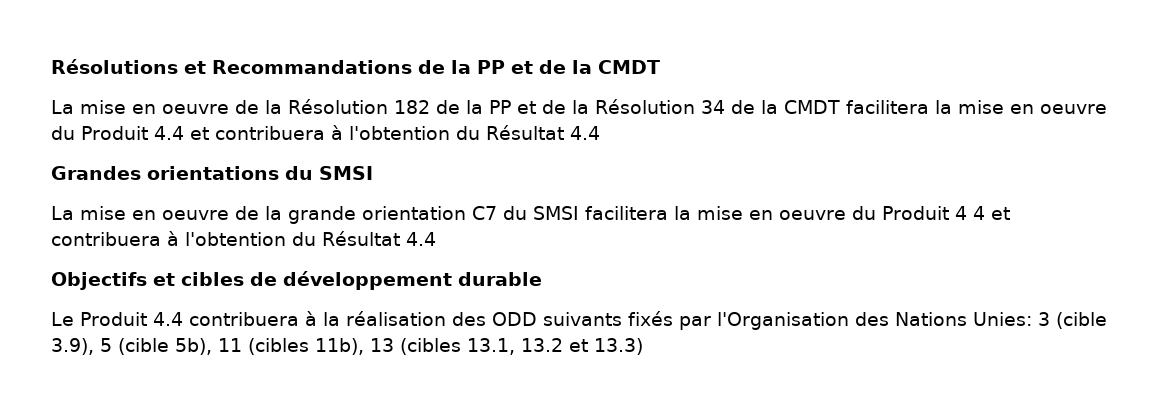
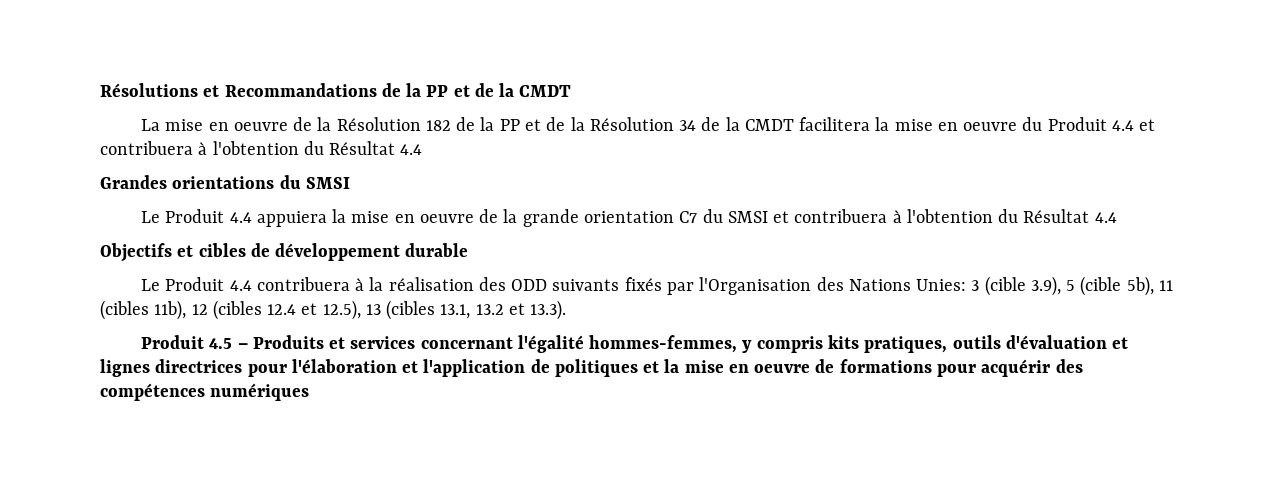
- La mise en oeuvre de la grande orientation C7 du SMSI facilitera la mise en oeuvre du Produit 4 4 et contribuera à l'obtention du Résultat 4.4
+ Le Produit 4.4 appuiera la mise en oeuvre de la grande orientation C7 du SMSI et contribuera à l'obtention du Résultat 4.4
- Le Produit 4.4 contribuera à la réalisation des ODD suivants fixés par l'Organisation des Nations Unies: 3 (cible 3.9), 5 (cible 5b), 11 (cibles 11b), 13 (cibles 13.1, 13.2 et 13.3)
+ Le Produit 4.4 contribuera à la réalisation des ODD suivants fixés par l'Organisation des Nations Unies: 3 (cible 3.9), 5 (cible 5b), 11 (cibles 11b), 12 (cibles 12.4 et 12.5), 13 (cibles 13.1, 13.2 et 13.3).
+ Produit 4.5 – Produits et services concernant l'égalité hommes-femmes, y compris kits pratiques, outils d'évaluation et lignes directrices pour l'élaboration et l'application de politiques et la mise en oeuvre de formations pour acquérir des compétences numériques

